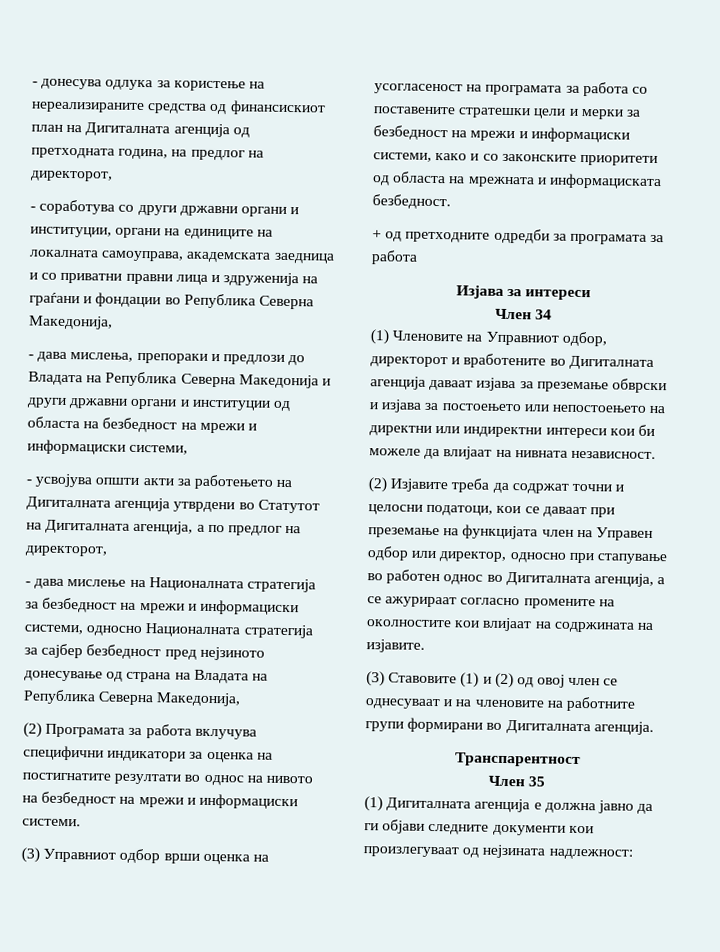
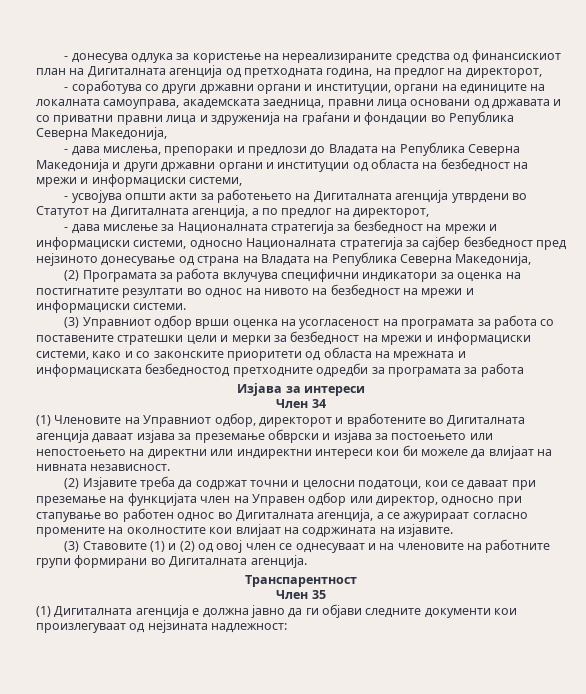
- - соработува со други државни органи и институции, органи на единиците на локалната самоуправа, академската заедница и со приватни правни лица и здруженија на граѓани и фондации во Република Северна Македонија,
+ - соработува со други државни органи и институции, органи на единиците на локалната самоуправа, академската заедница, правни лица основани од државата и со приватни правни лица и здруженија на граѓани и фондации во Република Северна Македонија,
- - дава мислење на Националната стратегија за безбедност на мрежи и информациски системи, односно Националната стратегија за сајбер безбедност пред нејзиното донесување од страна на Владата на Република Северна Македонија,
+ - дава мислење за Националната стратегија за безбедност на мрежи и информациски системи, односно Националната стратегија за сајбер безбедност пред нејзиното донесување од страна на Владата на Република Северна Македонија,
- (3) Управниот одбор врши оценка на усогласеност на програмата за работа со поставените стратешки цели и мерки за безбедност на мрежи и информациски системи, како и со законските приоритети од областа на мрежната и информациската безбедност.
- + од претходните одредби за програмата за работа
+ (3) Управниот одбор врши оценка на усогласеност на програмата за работа со поставените стратешки цели и мерки за безбедност на мрежи и информациски системи, како и со законските приоритети од областа на мрежната и информациската безбедностод претходните одредби за програмата за работа

